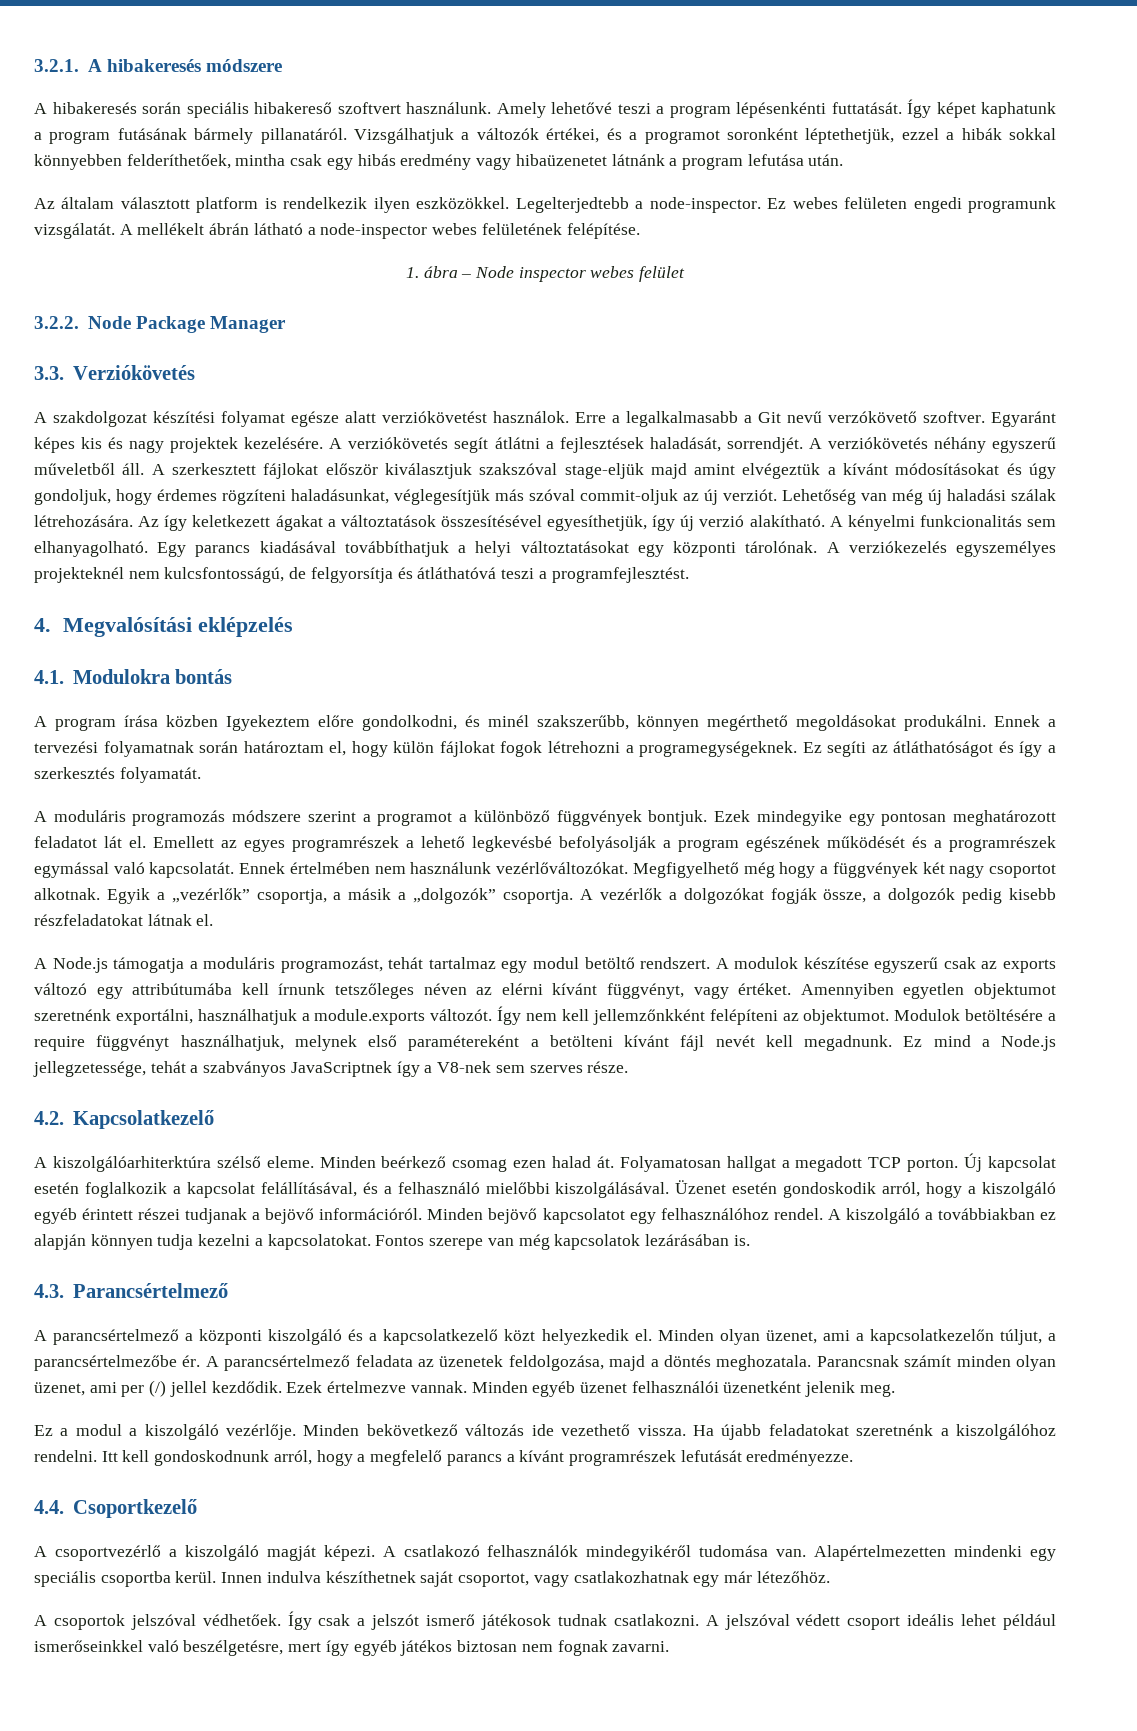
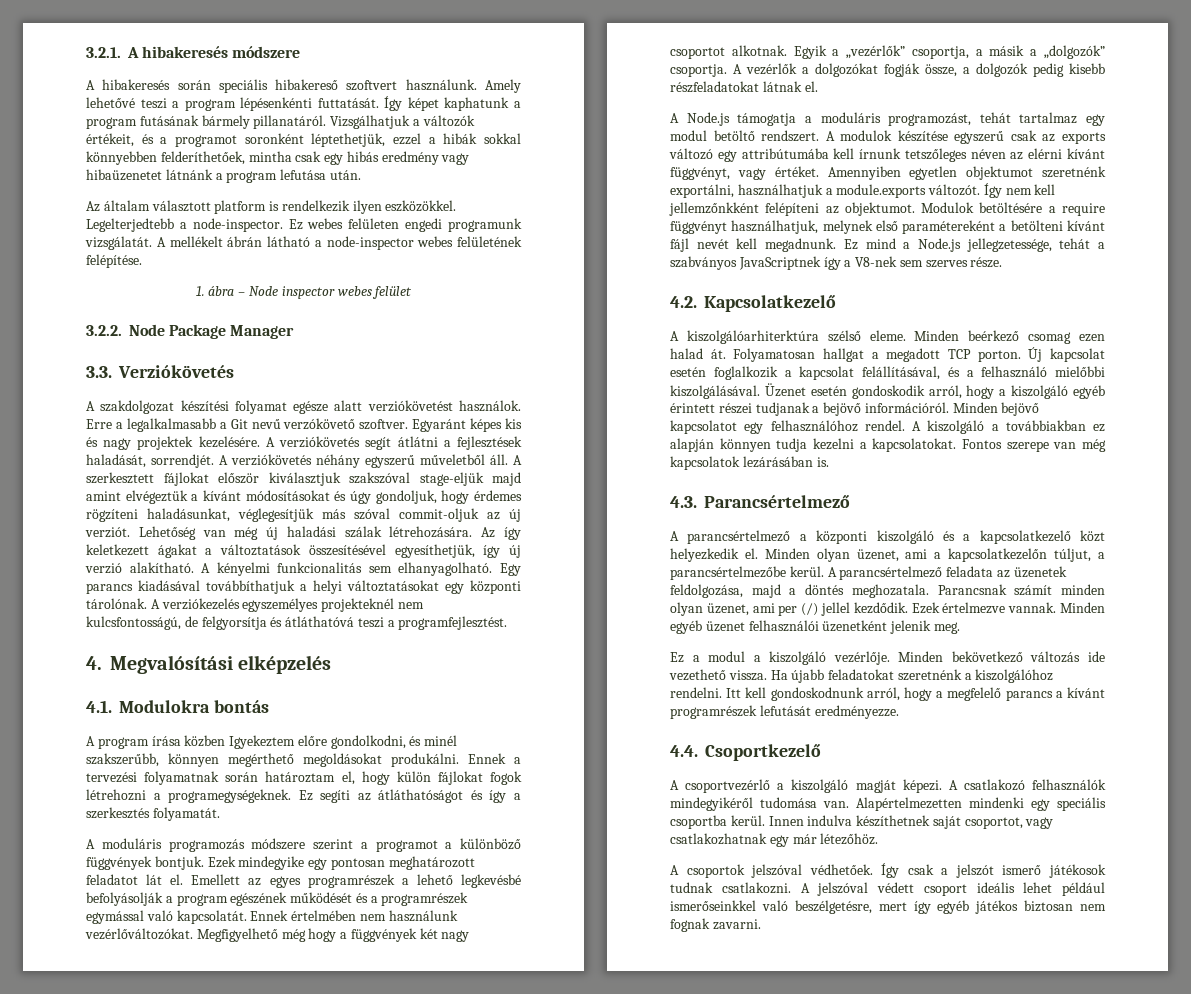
- Vizsgálhatjuk a változók értékei, és a programot soronként léptethetjük, ezzel a hibák sokkal könnyebben felderíthetőek, mintha csak egy hibás eredmény vagy hibaüzenetet látnánk a program lefutása után.
+ Vizsgálhatjuk a változók értékeit, és a programot soronként léptethetjük, ezzel a hibák sokkal könnyebben felderíthetőek, mintha csak egy hibás eredmény vagy hibaüzenetet látnánk a program lefutása után.
- 4. Megvalósítási eklépzelés
+ 4. Megvalósítási elképzelés
- Minden olyan üzenet, ami a kapcsolatkezelőn túljut, a parancsértelmezőbe ér.
+ Minden olyan üzenet, ami a kapcsolatkezelőn túljut, a parancsértelmezőbe kerül.

